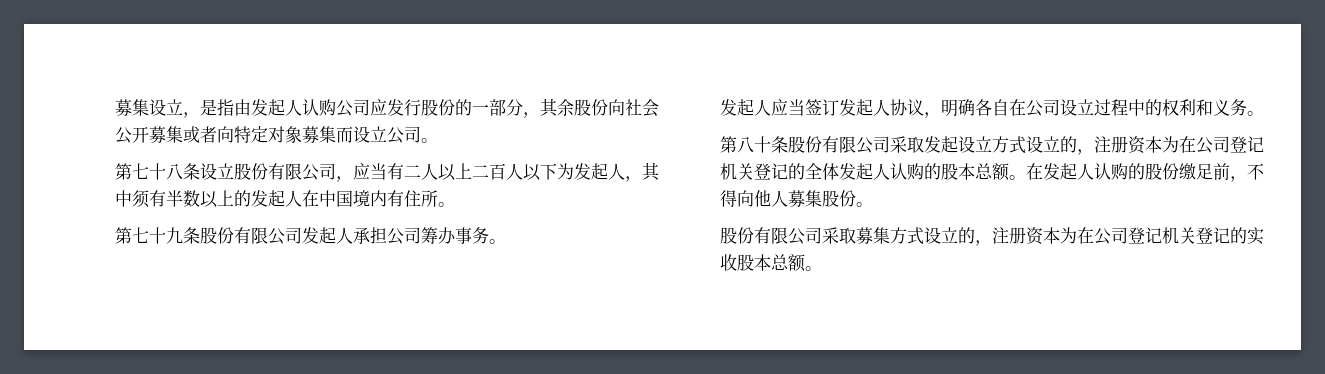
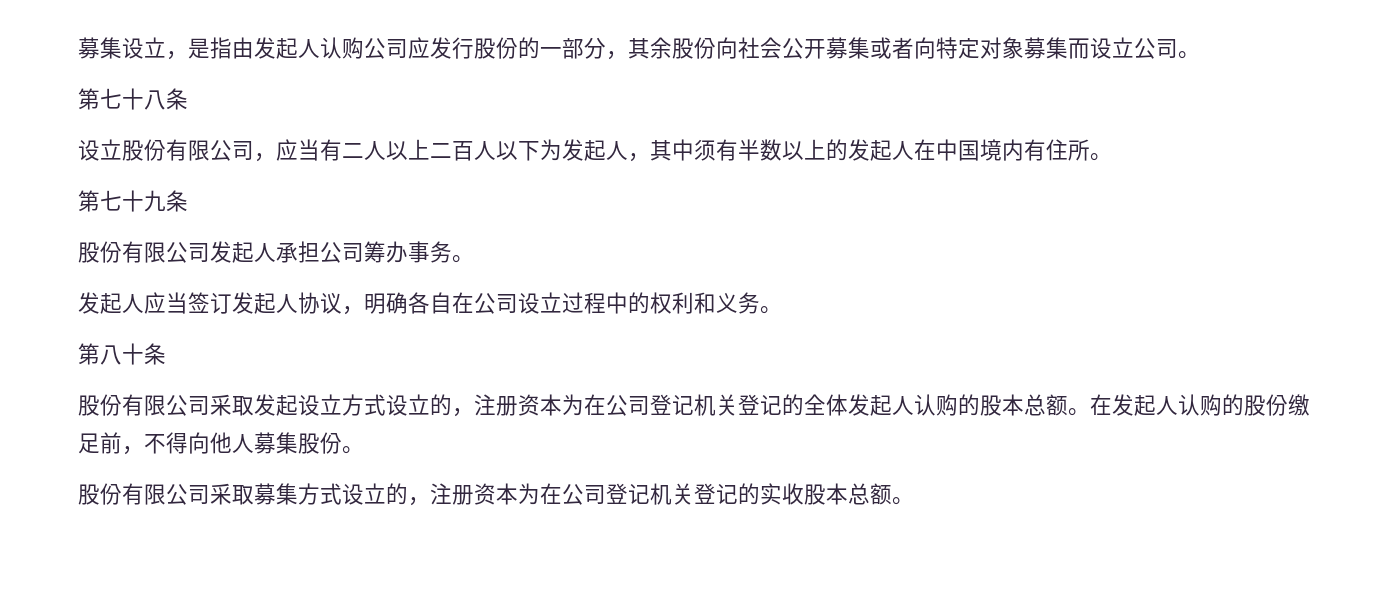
- 第七十八条设立股份有限公司，应当有二人以上二百人以下为发起人，其中须有半数以上的发起人在中国境内有住所。
+ 第七十八条
+ 设立股份有限公司，应当有二人以上二百人以下为发起人，其中须有半数以上的发起人在中国境内有住所。
- 第七十九条股份有限公司发起人承担公司筹办事务。
+ 第七十九条
+ 股份有限公司发起人承担公司筹办事务。
- 第八十条股份有限公司采取发起设立方式设立的，注册资本为在公司登记机关登记的全体发起人认购的股本总额。
+ 第八十条
+ 股份有限公司采取发起设立方式设立的，注册资本为在公司登记机关登记的全体发起人认购的股本总额。

